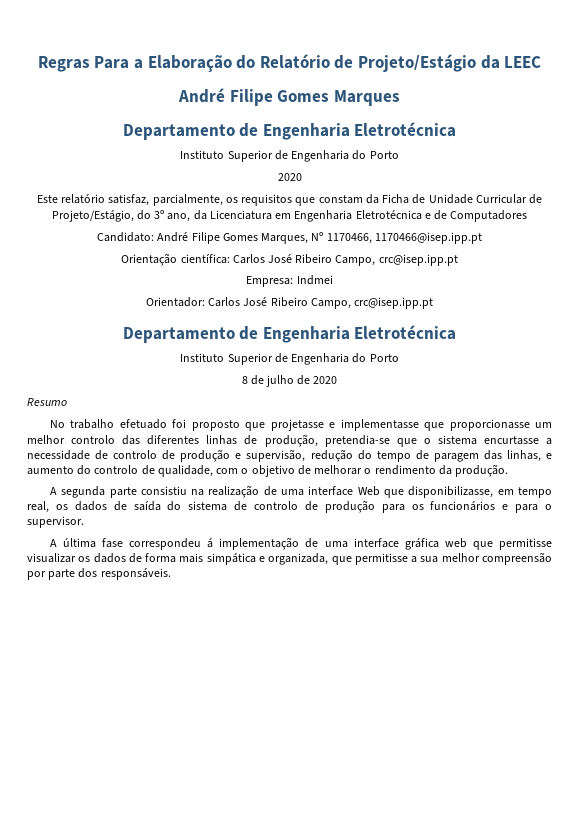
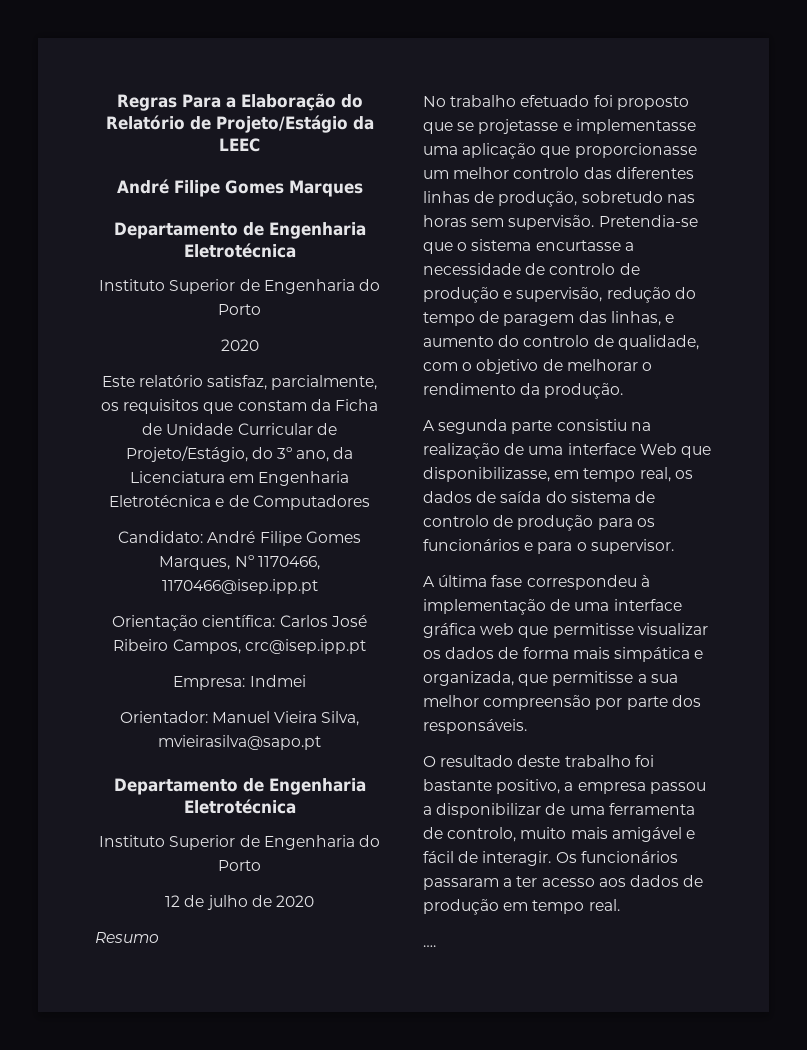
- Orientação científica: Carlos José Ribeiro Campo, crc@isep.ipp.pt
+ Orientação científica: Carlos José Ribeiro Campos, crc@isep.ipp.pt
- Orientador: Carlos José Ribeiro Campo, crc@isep.ipp.pt
+ Orientador: Manuel Vieira Silva, mvieirasilva@sapo.pt
- 8 de julho de 2020
+ 12 de julho de 2020
- No trabalho efetuado foi proposto que projetasse e implementasse que proporcionasse um melhor controlo das diferentes linhas de produção, pretendia-se que o sistema encurtasse a necessidade de controlo de produção e supervisão, redução do tempo de paragem das linhas, e aumento do controlo de qualidade, com o objetivo de melhorar o rendimento da produção.
+ No trabalho efetuado foi proposto que se projetasse e implementasse uma aplicação que proporcionasse um melhor controlo das diferentes linhas de produção, sobretudo nas horas sem supervisão. Pretendia-se que o sistema encurtasse a necessidade de controlo de produção e supervisão, redução do tempo de paragem das linhas, e aumento do controlo de qualidade, com o objetivo de melhorar o rendimento da produção.
- A última fase correspondeu á implementação de uma interface gráfica web que permitisse visualizar os dados de forma mais simpática e organizada, que permitisse a sua melhor compreensão por parte dos responsáveis.
+ A última fase correspondeu à implementação de uma interface gráfica web que permitisse visualizar os dados de forma mais simpática e organizada, que permitisse a sua melhor compreensão por parte dos responsáveis.
+ O resultado deste trabalho foi bastante positivo, a empresa passou a disponibilizar de uma ferramenta de controlo, muito mais amigável e fácil de interagir. Os funcionários passaram a ter acesso aos dados de produção em tempo real.
+ ….

